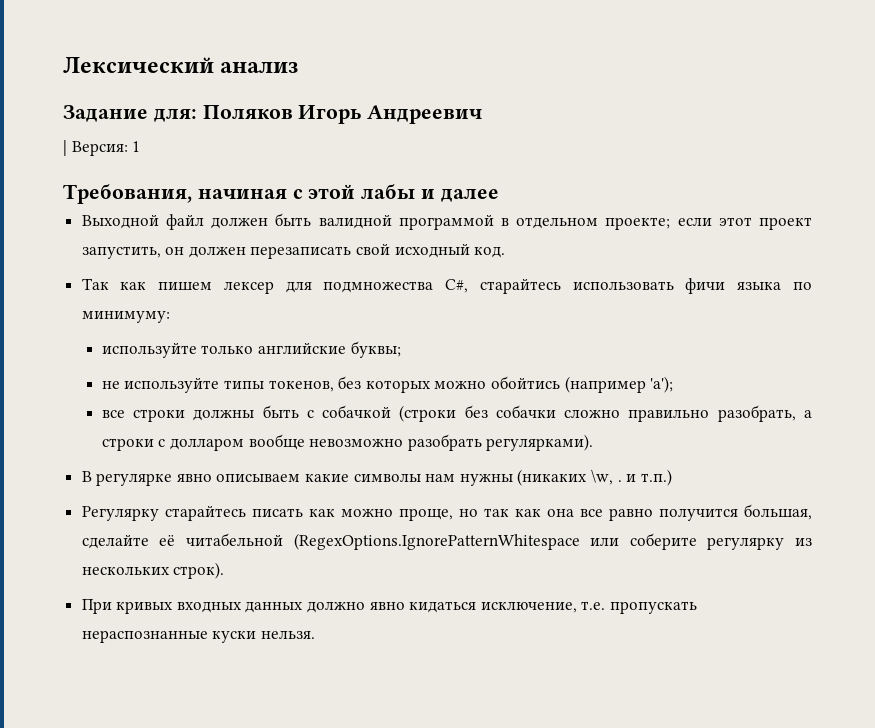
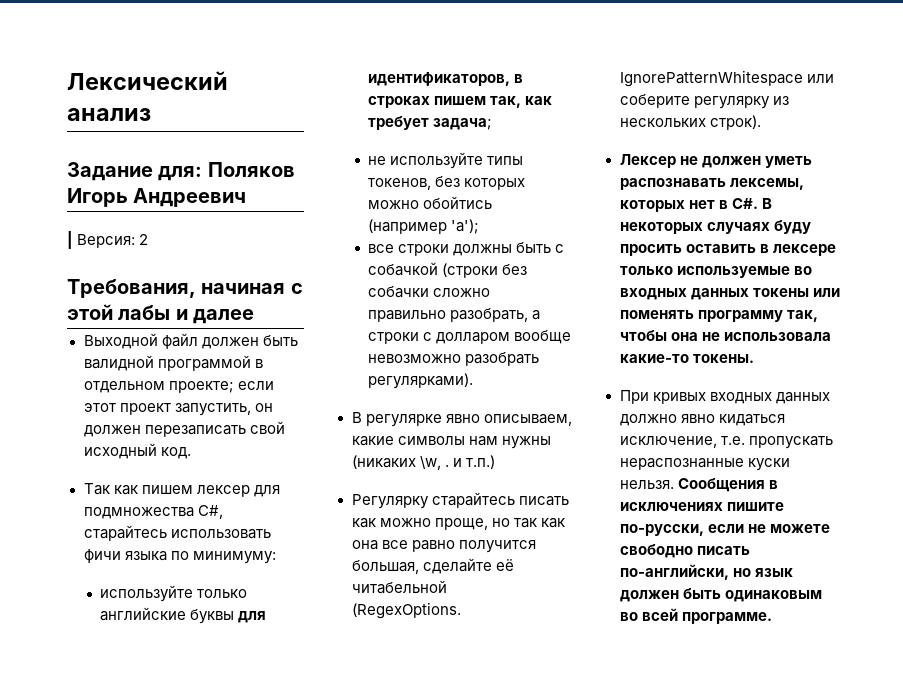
- | Версия: 1
+ | Версия: 2
- используйте только английские буквы;
+ используйте только английские буквы для идентификаторов, в строках пишем так, как требует задача;
- В регулярке явно описываем какие символы нам нужны (никаких \w, . и т.п.)
+ В регулярке явно описываем, какие символы нам нужны (никаких \w, . и т.п.)
+ Лексер не должен уметь распознавать лексемы, которых нет в C#. В некоторых случаях буду просить оставить в лексере только используемые во входных данных токены или поменять программу так, чтобы она не использовала какие-то токены.
+ Сообщения в исключениях пишите по-русски, если не можете свободно писать по-английски, но язык должен быть одинаковым во всей программе.

